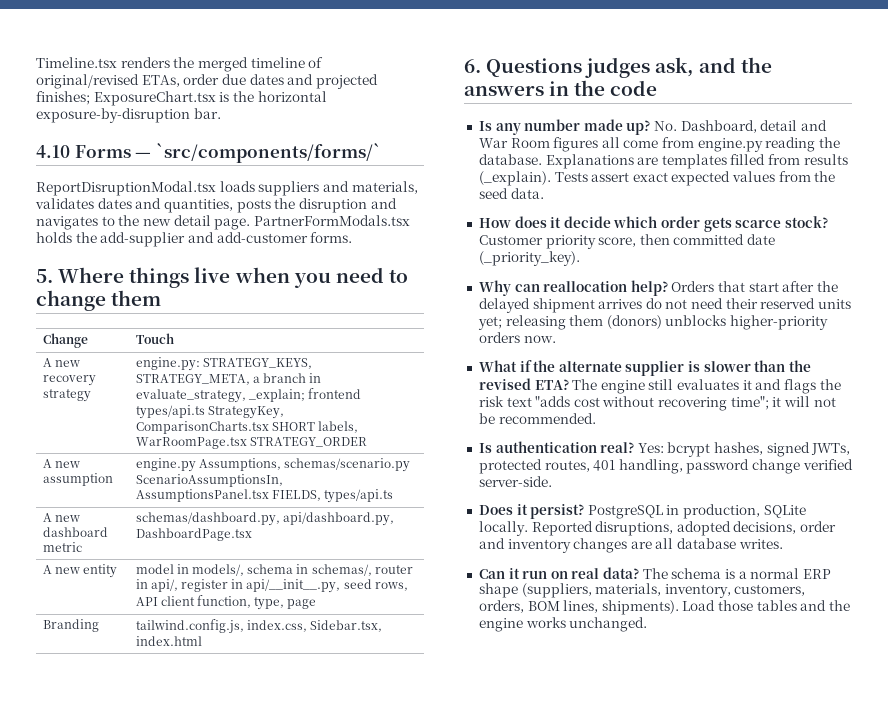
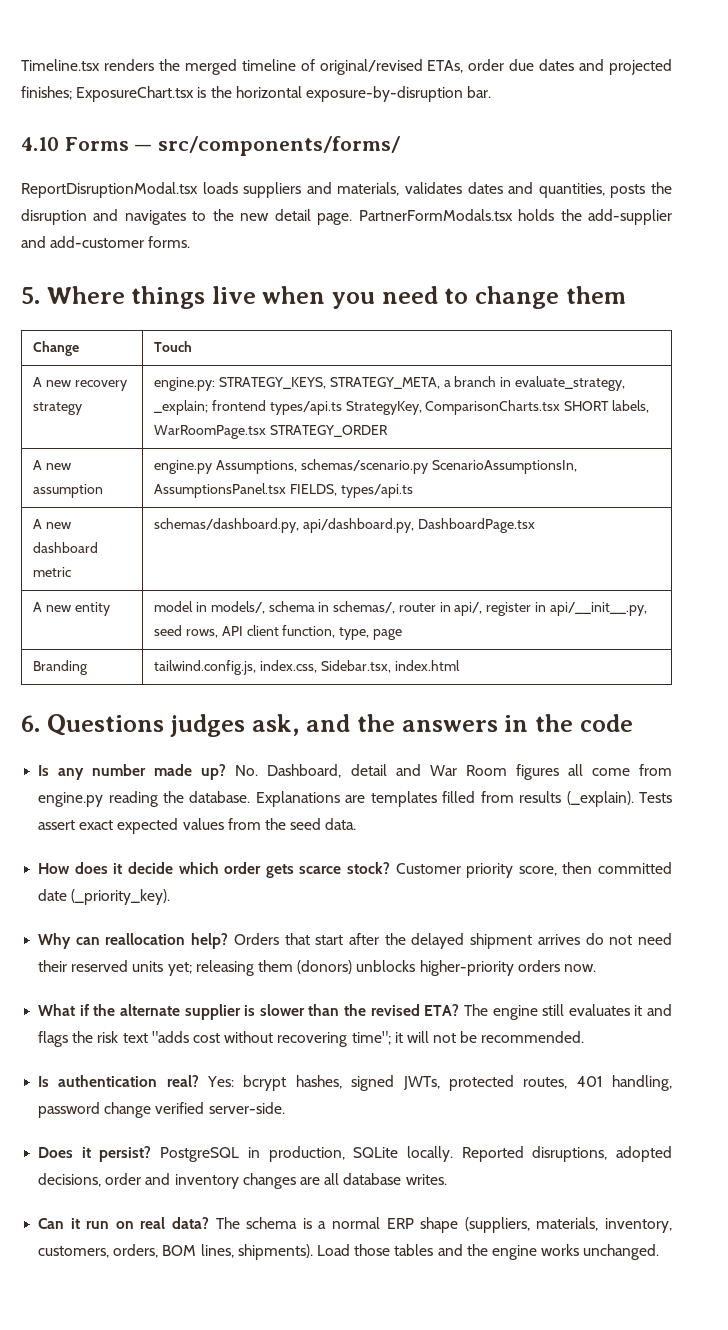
- 4.10 Forms — `src/components/forms/`
+ 4.10 Forms — src/components/forms/

